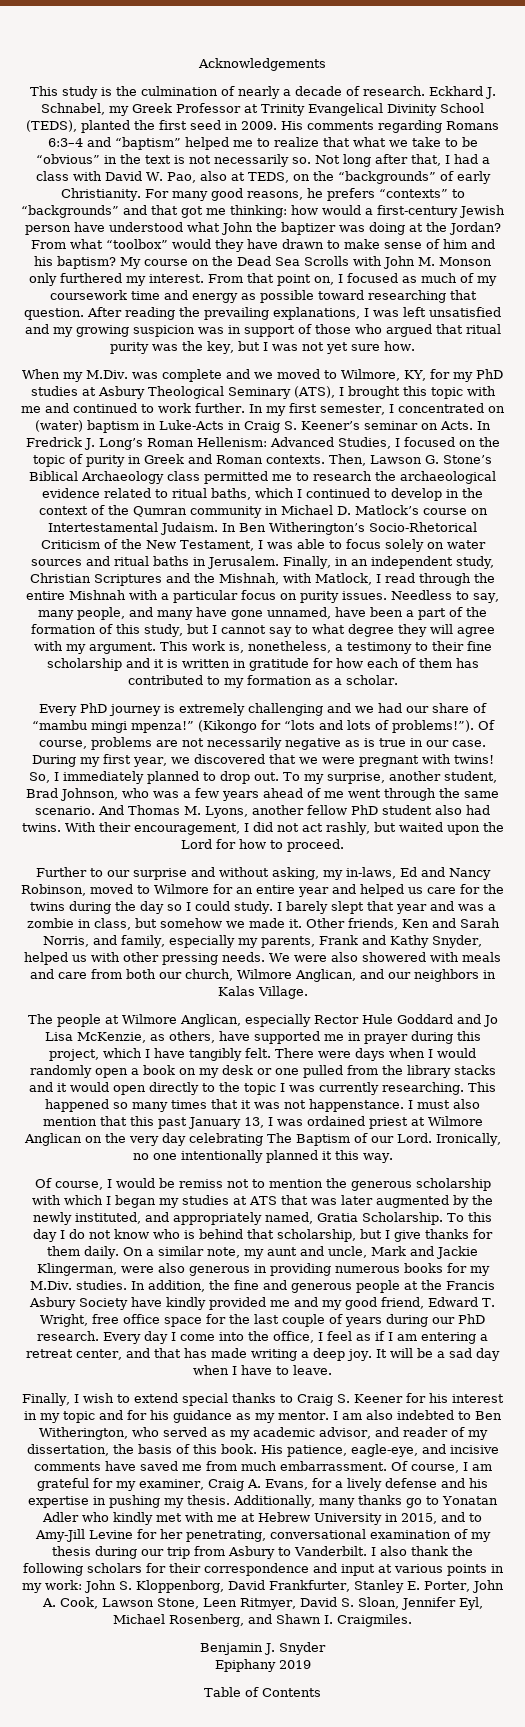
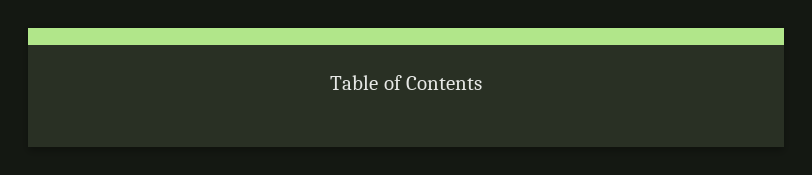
- Acknowledgements
- This study is the culmination of nearly a decade of research. Eckhard J. Schnabel, my Greek Professor at Trinity Evangelical Divinity School (TEDS), planted the first seed in 2009. His comments regarding Romans 6:3–4 and “baptism” helped me to realize that what we take to be “obvious” in the text is not necessarily so. Not long after that, I had a class with David W. Pao, also at TEDS, on the “backgrounds” of early Christianity. For many good reasons, he prefers “contexts” to “backgrounds” and that got me thinking: how would a first-century Jewish person have understood what John the baptizer was doing at the Jordan? From what “toolbox” would they have drawn to make sense of him and his baptism? My course on the Dead Sea Scrolls with John M. Monson only furthered my interest. From that point on, I focused as much of my coursework time and energy as possible toward researching that question. After reading the prevailing explanations, I was left unsatisfied and my growing suspicion was in support of those who argued that ritual purity was the key, but I was not yet sure how.
- When my M.Div. was complete and we moved to Wilmore, KY, for my PhD studies at Asbury Theological Seminary (ATS), I brought this topic with me and continued to work further. In my first semester, I concentrated on (water) baptism in Luke-Acts in Craig S. Keener’s seminar on Acts. In Fredrick J. Long’s Roman Hellenism: Advanced Studies, I focused on the topic of purity in Greek and Roman contexts. Then, Lawson G. Stone’s Biblical Archaeology class permitted me to research the archaeological evidence related to ritual baths, which I continued to develop in the context of the Qumran community in Michael D. Matlock’s course on Intertestamental Judaism. In Ben Witherington’s Socio-Rhetorical Criticism of the New Testament, I was able to focus solely on water sources and ritual baths in Jerusalem. Finally, in an independent study, Christian Scriptures and the Mishnah, with Matlock, I read through the entire Mishnah with a particular focus on purity issues. Needless to say, many people, and many have gone unnamed, have been a part of the formation of this study, but I cannot say to what degree they will agree with my argument. This work is, nonetheless, a testimony to their fine scholarship and it is written in gratitude for how each of them has contributed to my formation as a scholar.
- Every PhD journey is extremely challenging and we had our share of “mambu mingi mpenza!” (Kikongo for “lots and lots of problems!”). Of course, problems are not necessarily negative as is true in our case. During my first year, we discovered that we were pregnant with twins! So, I immediately planned to drop out. To my surprise, another student, Brad Johnson, who was a few years ahead of me went through the same scenario. And Thomas M. Lyons, another fellow PhD student also had twins. With their encouragement, I did not act rashly, but waited upon the Lord for how to proceed.
- Further to our surprise and without asking, my in-laws, Ed and Nancy Robinson, moved to Wilmore for an entire year and helped us care for the twins during the day so I could study. I barely slept that year and was a zombie in class, but somehow we made it. Other friends, Ken and Sarah Norris, and family, especially my parents, Frank and Kathy Snyder, helped us with other pressing needs. We were also showered with meals and care from both our church, Wilmore Anglican, and our neighbors in Kalas Village.
- The people at Wilmore Anglican, especially Rector Hule Goddard and Jo Lisa McKenzie, as others, have supported me in prayer during this project, which I have tangibly felt. There were days when I would randomly open a book on my desk or one pulled from the library stacks and it would open directly to the topic I was currently researching. This happened so many times that it was not happenstance. I must also mention that this past January 13, I was ordained priest at Wilmore Anglican on the very day celebrating The Baptism of our Lord. Ironically, no one intentionally planned it this way.
- Of course, I would be remiss not to mention the generous scholarship with which I began my studies at ATS that was later augmented by the newly instituted, and appropriately named, Gratia Scholarship. To this day I do not know who is behind that scholarship, but I give thanks for them daily. On a similar note, my aunt and uncle, Mark and Jackie Klingerman, were also generous in providing numerous books for my M.Div. studies. In addition, the fine and generous people at the Francis Asbury Society have kindly provided me and my good friend, Edward T. Wright, free office space for the last couple of years during our PhD research. Every day I come into the office, I feel as if I am entering a retreat center, and that has made writing a deep joy. It will be a sad day when I have to leave.
- Finally, I wish to extend special thanks to Craig S. Keener for his interest in my topic and for his guidance as my mentor. I am also indebted to Ben Witherington, who served as my academic advisor, and reader of my dissertation, the basis of this book. His patience, eagle-eye, and incisive comments have saved me from much embarrassment. Of course, I am grateful for my examiner, Craig A. Evans, for a lively defense and his expertise in pushing my thesis. Additionally, many thanks go to Yonatan Adler who kindly met with me at Hebrew University in 2015, and to Amy-Jill Levine for her penetrating, conversational examination of my thesis during our trip from Asbury to Vanderbilt. I also thank the following scholars for their correspondence and input at various points in my work: John S. Kloppenborg, David Frankfurter, Stanley E. Porter, John A. Cook, Lawson Stone, Leen Ritmyer, David S. Sloan, Jennifer Eyl, Michael Rosenberg, and Shawn I. Craigmiles.
- Benjamin J. Snyder
- Epiphany 2019

